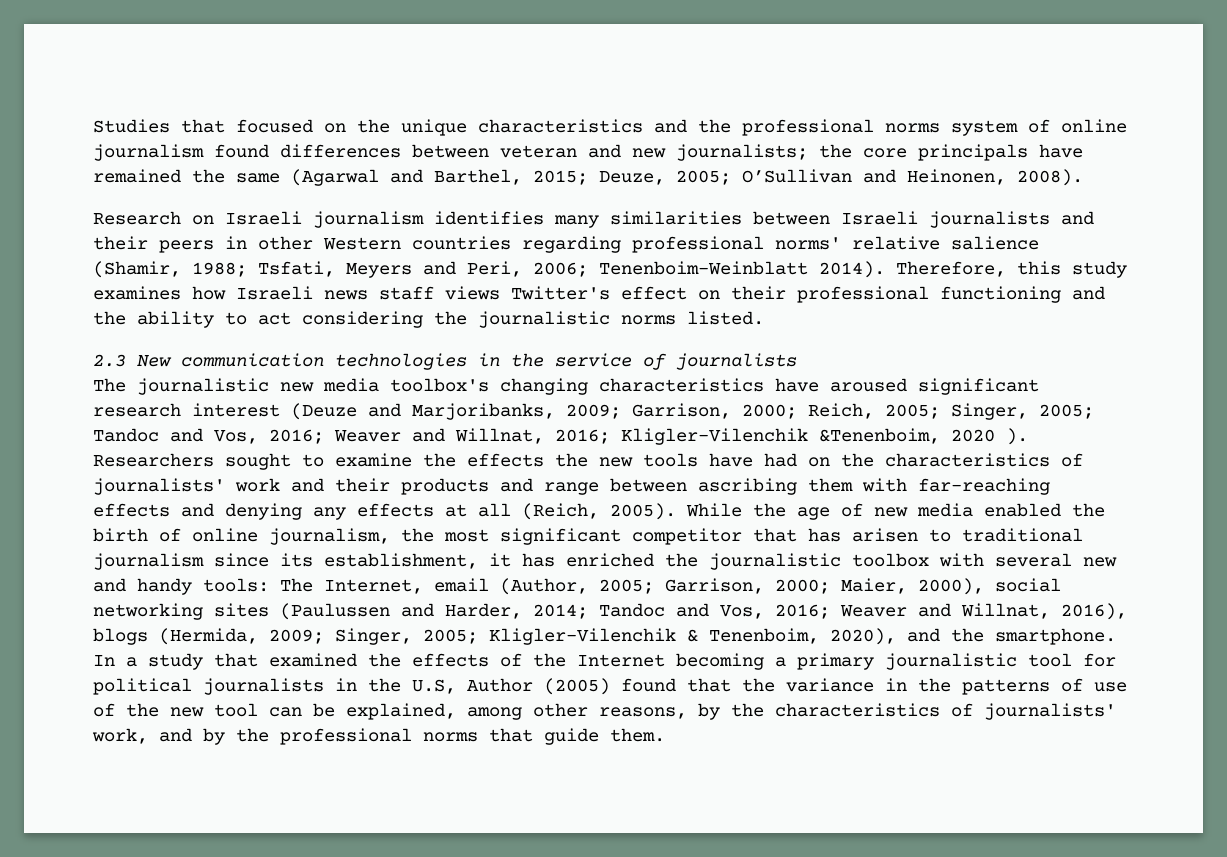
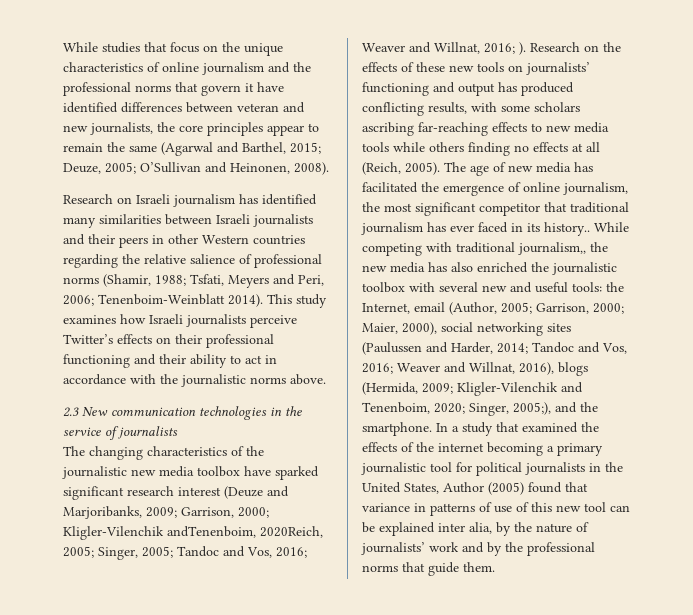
- Studies that focused on the unique characteristics and the professional norms system of online journalism found differences between veteran and new journalists; the core principals have remained the same (Agarwal and Barthel, 2015; Deuze, 2005; O’Sullivan and Heinonen, 2008).
+ While studies that focus on the unique characteristics of online journalism and the professional norms that govern it have identified differences between veteran and new journalists, the core principles appear to remain the same (Agarwal and Barthel, 2015; Deuze, 2005; O’Sullivan and Heinonen, 2008).
- Research on Israeli journalism identifies many similarities between Israeli journalists and their peers in other Western countries regarding professional norms' relative salience (Shamir, 1988; Tsfati, Meyers and Peri, 2006; Tenenboim-Weinblatt 2014).
+ Research on Israeli journalism has identified many similarities between Israeli journalists and their peers in other Western countries regarding the relative salience of professional norms (Shamir, 1988; Tsfati, Meyers and Peri, 2006; Tenenboim-Weinblatt 2014).
- Therefore, this study examines how Israeli news staff views Twitter's effect on their professional functioning and the ability to act considering the journalistic norms listed.
+ This study examines how Israeli journalists perceive Twitter’s effects on their professional functioning and their ability to act in accordance with the journalistic norms above.
- The journalistic new media toolbox's changing characteristics have aroused significant research interest (Deuze and Marjoribanks, 2009; Garrison, 2000; Reich, 2005; Singer, 2005; Tandoc and Vos, 2016; Weaver and Willnat, 2016; Kligler-Vilenchik &Tenenboim, 2020 ). Researchers sought to examine the effects the new tools have had on the characteristics of journalists' work and their products and range between ascribing them with far-reaching effects and denying any effects at all (Reich, 2005).
+ The changing characteristics of the journalistic new media toolbox have sparked significant research interest (Deuze and Marjoribanks, 2009; Garrison, 2000; Kligler-Vilenchik andTenenboim, 2020Reich, 2005; Singer, 2005; Tandoc and Vos, 2016; Weaver and Willnat, 2016; ). Research on the effects of these new tools on journalists’ functioning and output has produced conflicting results, with some scholars ascribing far-reaching effects to new media tools while others finding no effects at all (Reich, 2005).
- While the age of new media enabled the birth of online journalism, the most significant competitor that has arisen to traditional journalism since its establishment, it has enriched the journalistic toolbox with several new and handy tools: The Internet, email (Author, 2005; Garrison, 2000; Maier, 2000), social networking sites (Paulussen and Harder, 2014; Tandoc and Vos, 2016; Weaver and Willnat, 2016), blogs (Hermida, 2009; Singer, 2005; Kligler-Vilenchik & Tenenboim, 2020), and the smartphone.
+ The age of new media has facilitated the emergence of online journalism, the most significant competitor that traditional journalism has ever faced in its history.. While competing with traditional journalism,, the new media has also enriched the journalistic toolbox with several new and useful tools: the Internet, email (Author, 2005; Garrison, 2000; Maier, 2000), social networking sites (Paulussen and Harder, 2014; Tandoc and Vos, 2016; Weaver and Willnat, 2016), blogs (Hermida, 2009; Kligler-Vilenchik and Tenenboim, 2020; Singer, 2005;), and the smartphone.
- In a study that examined the effects of the Internet becoming a primary journalistic tool for political journalists in the U.S, Author (2005) found that the variance in the patterns of use of the new tool can be explained, among other reasons, by the characteristics of journalists' work, and by the professional norms that guide them.
+ In a study that examined the effects of the internet becoming a primary journalistic tool for political journalists in the United States, Author (2005) found that variance in patterns of use of this new tool can be explained inter alia, by the nature of journalists’ work and by the professional norms that guide them.

